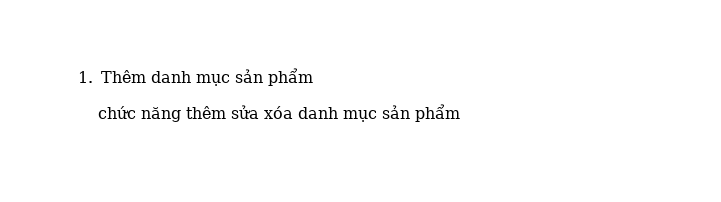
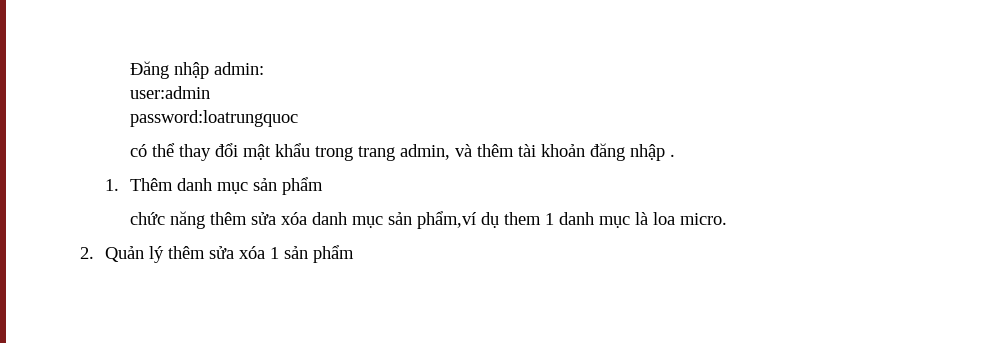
+ Đăng nhập admin:
+ user:admin
+ password:loatrungquoc
+ có thể thay đổi mật khẩu trong trang admin, và thêm tài khoản đăng nhập .
- chức năng thêm sửa xóa danh mục sản phẩm
+ chức năng thêm sửa xóa danh mục sản phẩm,ví dụ them 1 danh mục là loa micro.
+ 2. Quản lý thêm sửa xóa 1 sản phẩm

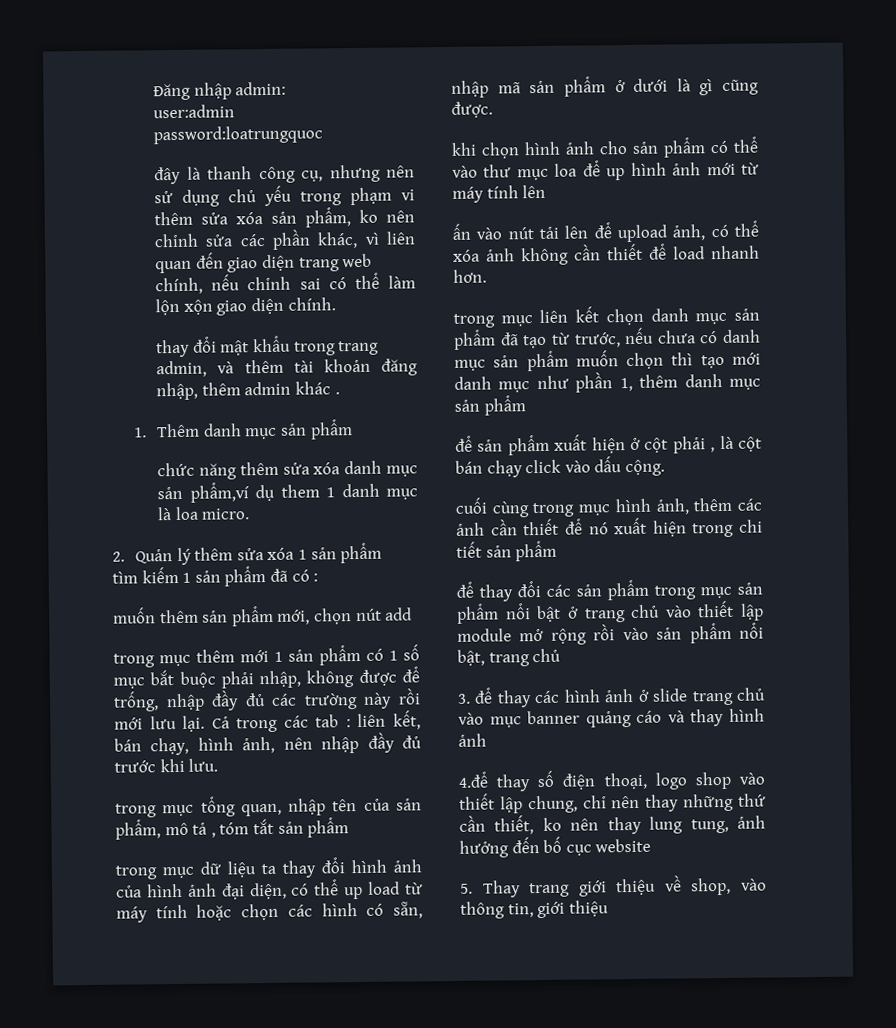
- có thể thay đổi mật khẩu trong trang admin, và thêm tài khoản đăng nhập .
+ đây là thanh công cụ, nhưng nên sử dụng chủ yếu trong phạm vi thêm sửa xóa sản phẩm, ko nên chỉnh sửa các phần khác, vì liên quan đến giao diện trang web chính, nếu chỉnh sai có thể làm lộn xộn giao diện chính.
+ thay đổi mật khẩu trong trang admin, và thêm tài khoản đăng nhập, thêm admin khác .
+ tìm kiếm 1 sản phẩm đã có :
+ muốn thêm sản phẩm mới, chọn nút add
+ trong mục thêm mới 1 sản phẩm có 1 số mục bắt buộc phải nhập, không được để trống, nhập đầy đủ các trường này rồi mới lưu lại. Cả trong các tab : liên kết, bán chạy, hình ảnh, nên nhập đầy đủ trước khi lưu.
+ trong mục tổng quan, nhập tên của sản phẩm, mô tả , tóm tắt sản phẩm
+ trong mục dữ liệu ta thay đổi hình ảnh của hình ảnh đại diện, có thể up load từ máy tính hoặc chọn các hình có sẵn, nhập mã sản phẩm ở dưới là gì cũng được.
+ khi chọn hình ảnh cho sản phẩm có thể vào thư mục loa để up hình ảnh mới từ máy tính lên
+ ấn vào nút tải lên để upload ảnh, có thể xóa ảnh không cần thiết để load nhanh hơn.
+ trong mục liên kết chọn danh mục sản phẩm đã tạo từ trước, nếu chưa có danh mục sản phẩm muốn chọn thì tạo mới danh mục như phần 1, thêm danh mục sản phẩm
+ để sản phẩm xuất hiện ở cột phải , là cột bán chạy click vào dấu cộng.
+ cuối cùng trong mục hình ảnh, thêm các ảnh cần thiết để nó xuất hiện trong chi tiết sản phẩm
+ để thay đổi các sản phẩm trong mục sản phẩm nổi bật ở trang chủ vào thiết lập module mở rộng rồi vào sản phẩm nổi bật, trang chủ
+ 3. để thay các hình ảnh ở slide trang chủ vào mục banner quảng cáo và thay hình ảnh
+ 4.để thay số điện thoại, logo shop vào thiết lập chung, chỉ nên thay những thứ cần thiết, ko nên thay lung tung, ảnh hưởng đến bố cục website
+ 5. Thay trang giới thiệu về shop, vào thông tin, giới thiệu

